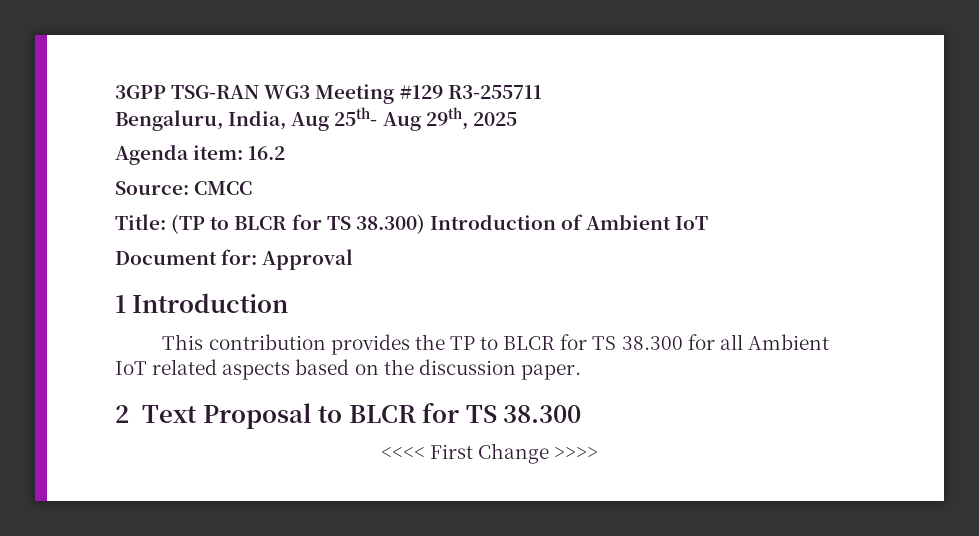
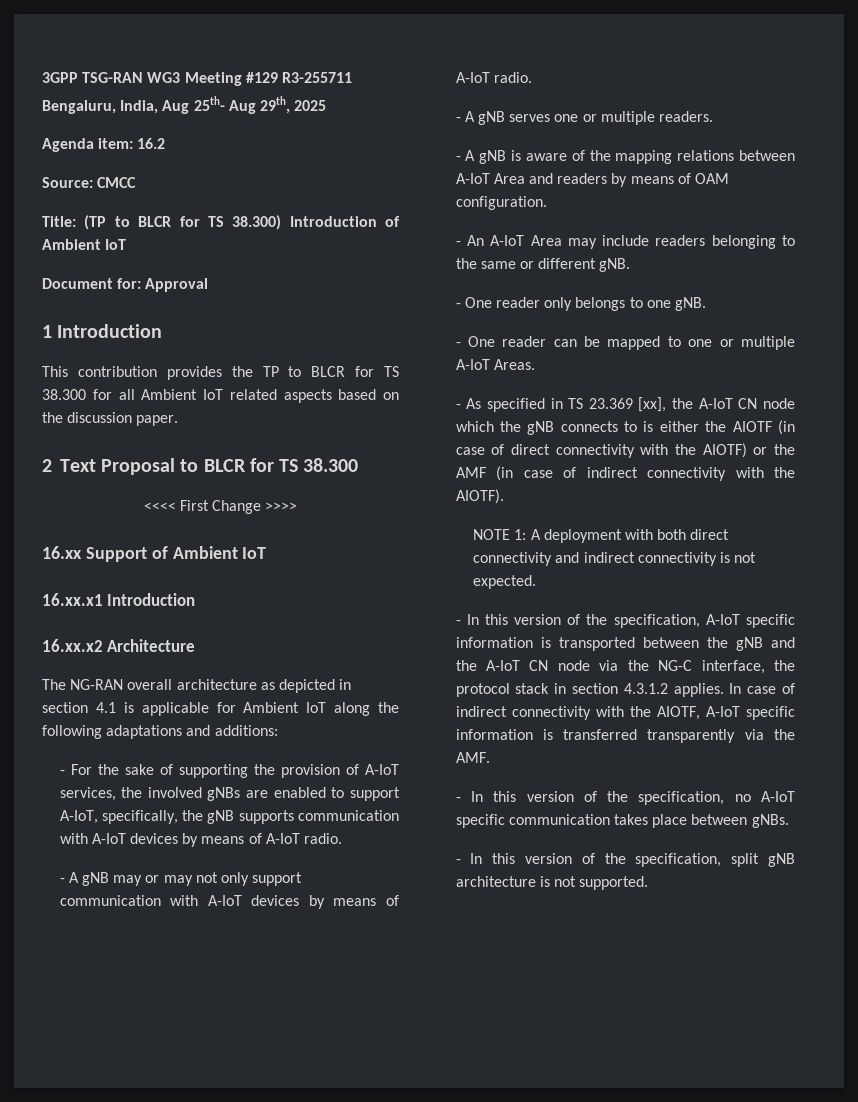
+ 16.xx Support of Ambient IoT
+ 16.xx.x1 Introduction
+ 16.xx.x2 Architecture
+ The NG-RAN overall architecture as depicted in section 4.1 is applicable for Ambient IoT along the following adaptations and additions:
+ - For the sake of supporting the provision of A-IoT services, the involved gNBs are enabled to support A-IoT, specifically, the gNB supports communication with A-IoT devices by means of A-IoT radio.
+ - A gNB may or may not only support communication with A-IoT devices by means of A-IoT radio.
+ - A gNB serves one or multiple readers.
+ - A gNB is aware of the mapping relations between A-IoT Area and readers by means of OAM configuration.
+ - An A-IoT Area may include readers belonging to the same or different gNB.
+ - One reader only belongs to one gNB.
+ - One reader can be mapped to one or multiple A-IoT Areas.
+ - As specified in TS 23.369 [xx], the A-IoT CN node which the gNB connects to is either the AIOTF (in case of direct connectivity with the AIOTF) or the AMF (in case of indirect connectivity with the AIOTF).
+ NOTE 1: A deployment with both direct connectivity and indirect connectivity is not expected.
+ - In this version of the specification, A-IoT specific information is transported between the gNB and the A-IoT CN node via the NG-C interface, the protocol stack in section 4.3.1.2 applies. In case of indirect connectivity with the AIOTF, A-IoT specific information is transferred transparently via the AMF.
+ - In this version of the specification, no A-IoT specific communication takes place between gNBs.
+ - In this version of the specification, split gNB architecture is not supported.

